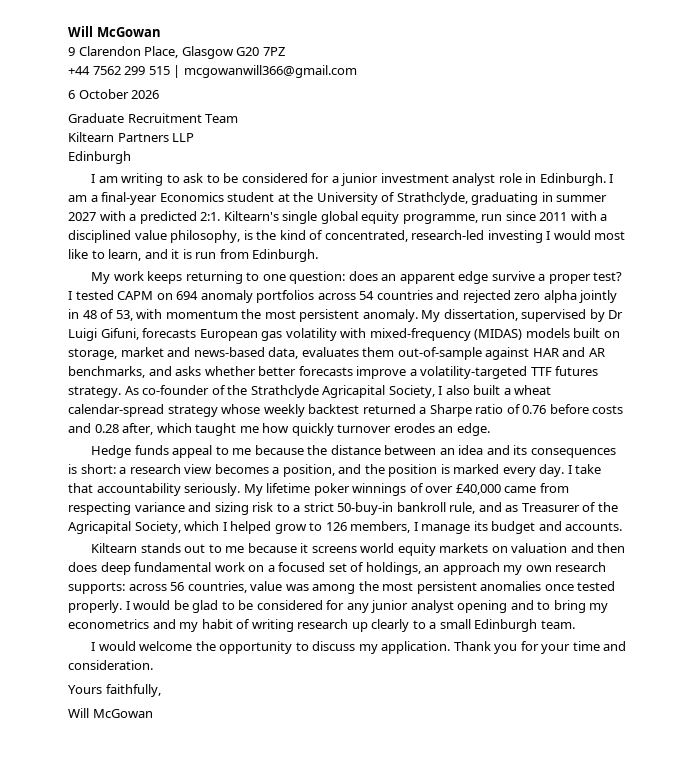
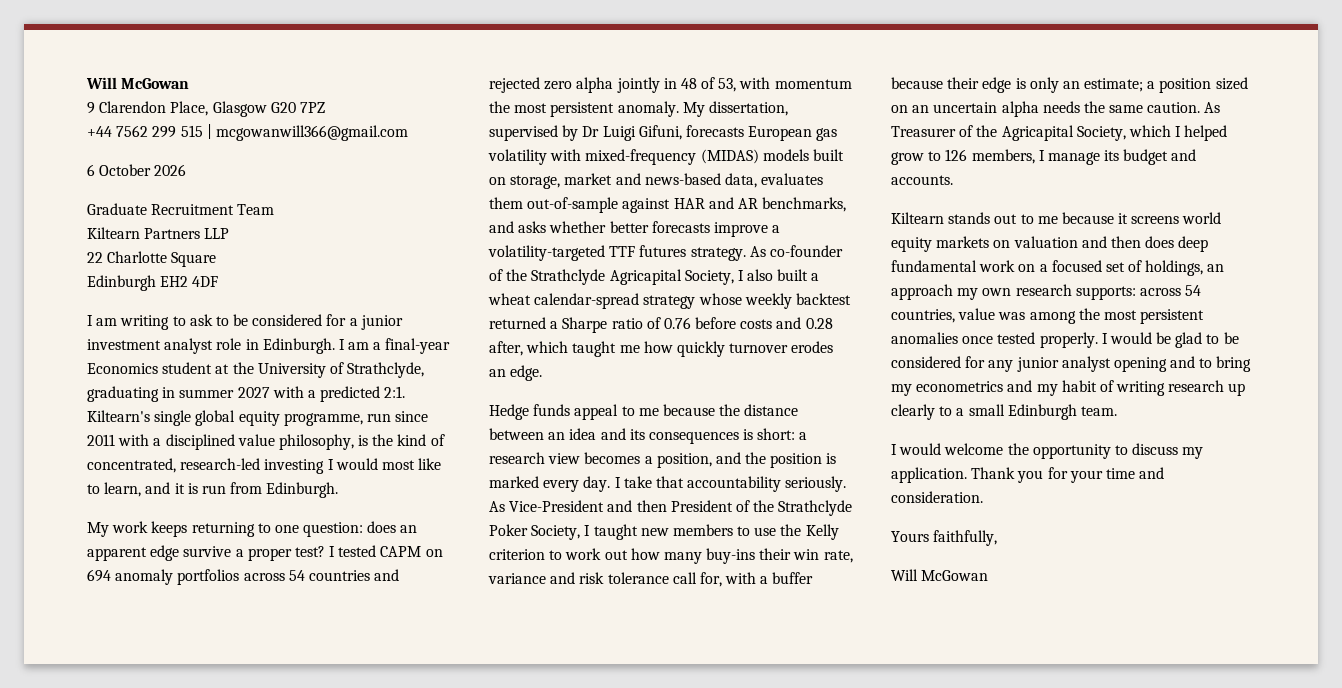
  Kiltearn Partners LLP
- Edinburgh
+ 22 Charlotte Square
+ Edinburgh EH2 4DF
- My lifetime poker winnings of over £40,000 came from respecting variance and sizing risk to a strict 50-buy-in bankroll rule, and as Treasurer of the Agricapital Society, which I helped grow to 126 members, I manage its budget and accounts.
+ As Vice-President and then President of the Strathclyde Poker Society, I taught new members to use the Kelly criterion to work out how many buy-ins their win rate, variance and risk tolerance call for, with a buffer because their edge is only an estimate; a position sized on an uncertain alpha needs the same caution. As Treasurer of the Agricapital Society, which I helped grow to 126 members, I manage its budget and accounts.
- Kiltearn stands out to me because it screens world equity markets on valuation and then does deep fundamental work on a focused set of holdings, an approach my own research supports: across 56 countries, value was among the most persistent anomalies once tested properly.
+ Kiltearn stands out to me because it screens world equity markets on valuation and then does deep fundamental work on a focused set of holdings, an approach my own research supports: across 54 countries, value was among the most persistent anomalies once tested properly.

